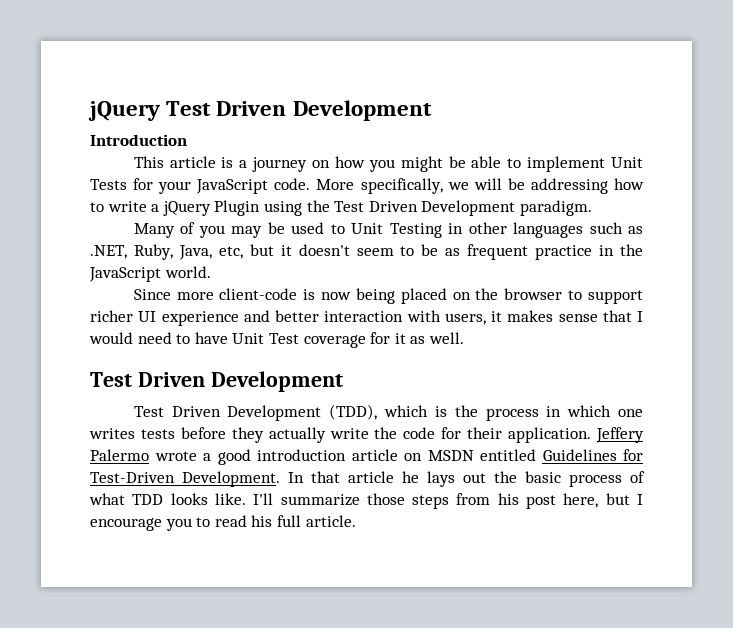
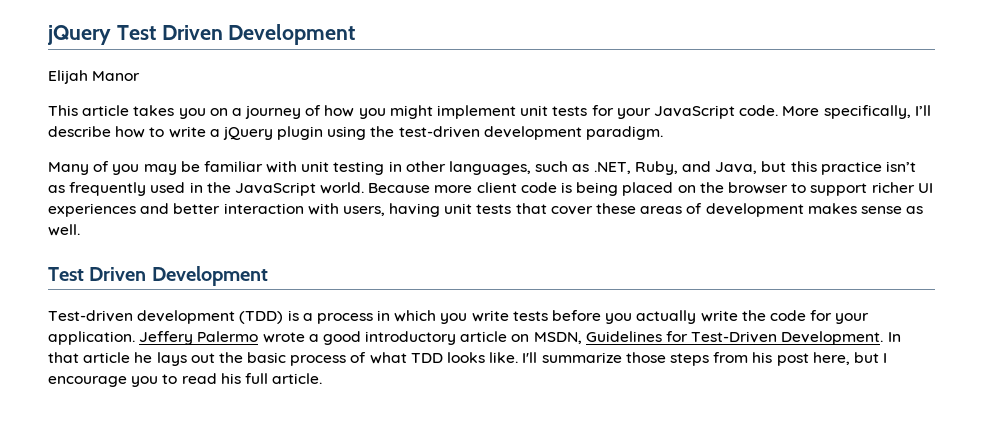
- Introduction
+ Elijah Manor
- This article is a journey on how you might be able to implement Unit Tests for your JavaScript code.
+ This article takes you on a journey of how you might implement unit tests for your JavaScript code.
- More specifically, we will be addressing how to write a jQuery Plugin using the Test Driven Development paradigm.
+ More specifically, I’ll describe how to write a jQuery plugin using the test-driven development paradigm.
- Many of you may be used to Unit Testing in other languages such as .NET, Ruby, Java, etc, but it doesn't seem to be as frequent practice in the JavaScript world.
- Since more client-code is now being placed on the browser to support richer UI experience and better interaction with users, it makes sense that I would need to have Unit Test coverage for it as well.
+ Many of you may be familiar with unit testing in other languages, such as .NET, Ruby, and Java, but this practice isn’t as frequently used in the JavaScript world. Because more client code is being placed on the browser to support richer UI experiences and better interaction with users, having unit tests that cover these areas of development makes sense as well.
- Test Driven Development (TDD), which is the process in which one writes tests before they actually write the code for their application.
+ Test-driven development (TDD) is a process in which you write tests before you actually write the code for your application.
- Jeffery Palermo wrote a good introduction article on MSDN entitled Guidelines for Test-Driven Development.
+ Jeffery Palermo wrote a good introductory article on MSDN, Guidelines for Test-Driven Development.

